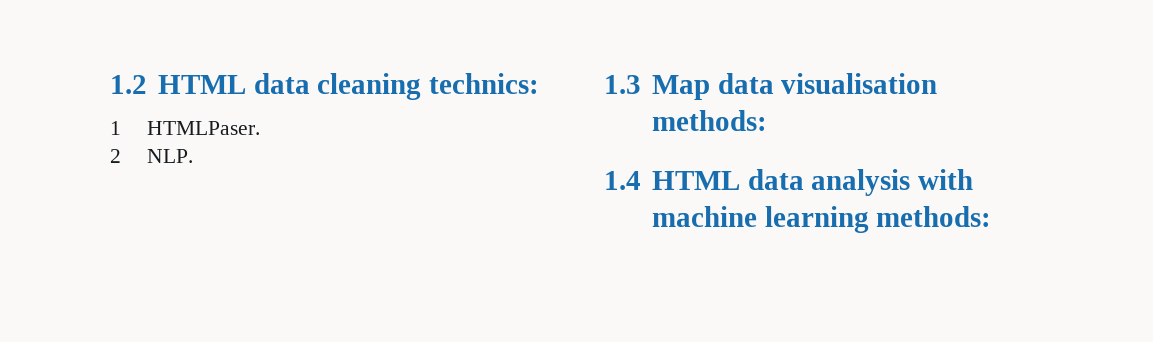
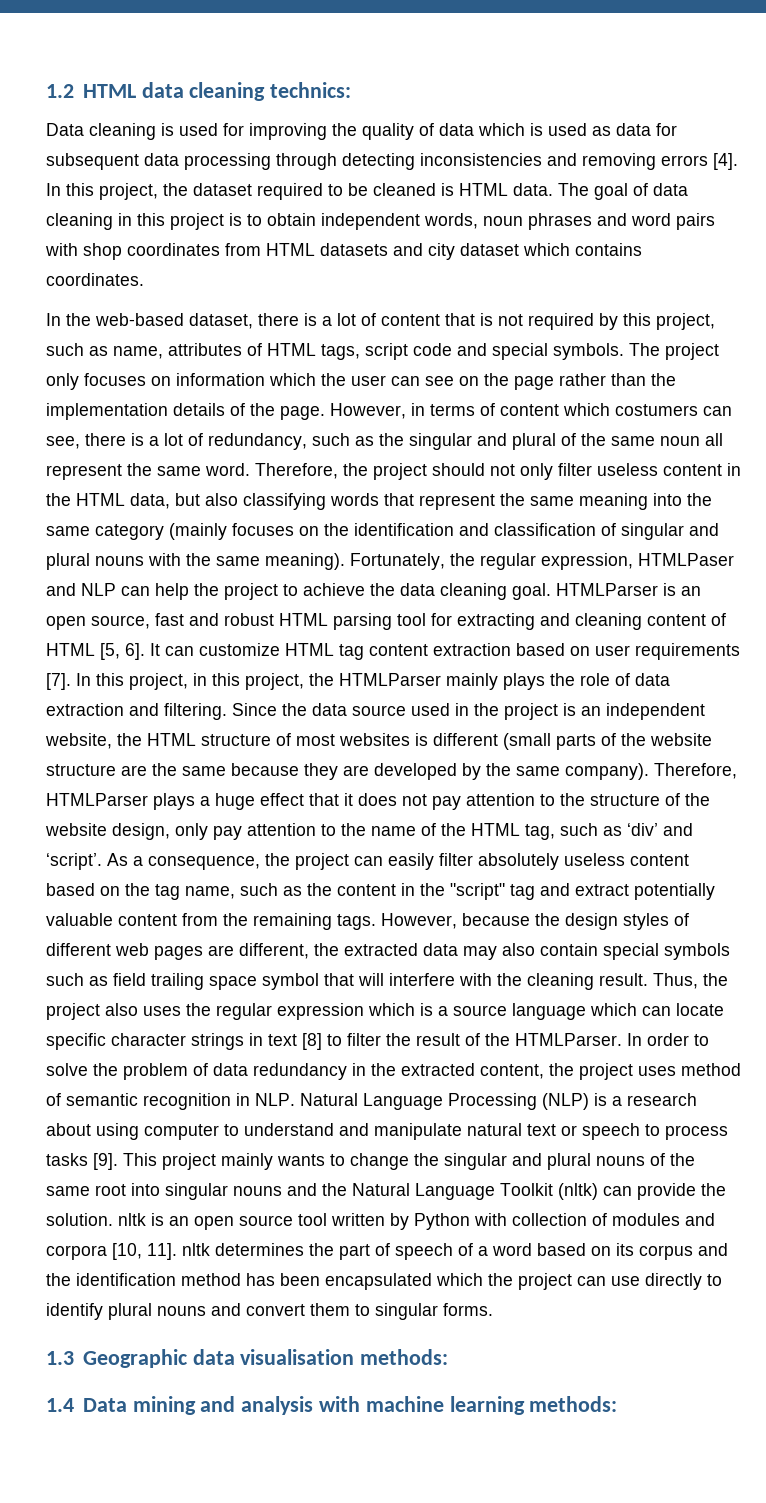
- 1 HTMLPaser.
- 2 NLP.
- 1.3 Map data visualisation methods:
+ Data cleaning is used for improving the quality of data which is used as data for subsequent data processing through detecting inconsistencies and removing errors [4]. In this project, the dataset required to be cleaned is HTML data. The goal of data cleaning in this project is to obtain independent words, noun phrases and word pairs with shop coordinates from HTML datasets and city dataset which contains coordinates.
+ In the web-based dataset, there is a lot of content that is not required by this project, such as name, attributes of HTML tags, script code and special symbols. The project only focuses on information which the user can see on the page rather than the implementation details of the page. However, in terms of content which costumers can see, there is a lot of redundancy, such as the singular and plural of the same noun all represent the same word. Therefore, the project should not only filter useless content in the HTML data, but also classifying words that represent the same meaning into the same category (mainly focuses on the identification and classification of singular and plural nouns with the same meaning). Fortunately, the regular expression, HTMLPaser and NLP can help the project to achieve the data cleaning goal. HTMLParser is an open source, fast and robust HTML parsing tool for extracting and cleaning content of HTML [5, 6]. It can customize HTML tag content extraction based on user requirements [7]. In this project, in this project, the HTMLParser mainly plays the role of data extraction and filtering. Since the data source used in the project is an independent website, the HTML structure of most websites is different (small parts of the website structure are the same because they are developed by the same company). Therefore, HTMLParser plays a huge effect that it does not pay attention to the structure of the website design, only pay attention to the name of the HTML tag, such as ‘div’ and ‘script’. As a consequence, the project can easily filter absolutely useless content based on the tag name, such as the content in the "script" tag and extract potentially valuable content from the remaining tags. However, because the design styles of different web pages are different, the extracted data may also contain special symbols such as field trailing space symbol that will interfere with the cleaning result. Thus, the project also uses the regular expression which is a source language which can locate specific character strings in text [8] to filter the result of the HTMLParser. In order to solve the problem of data redundancy in the extracted content, the project uses method of semantic recognition in NLP. Natural Language Processing (NLP) is a research about using computer to understand and manipulate natural text or speech to process tasks [9]. This project mainly wants to change the singular and plural nouns of the same root into singular nouns and the Natural Language Toolkit (nltk) can provide the solution. nltk is an open source tool written by Python with collection of modules and corpora [10, 11]. nltk determines the part of speech of a word based on its corpus and the identification method has been encapsulated which the project can use directly to identify plural nouns and convert them to singular forms.
+ 1.3 Geographic data visualisation methods:
- 1.4 HTML data analysis with machine learning methods:
+ 1.4 Data mining and analysis with machine learning methods:

